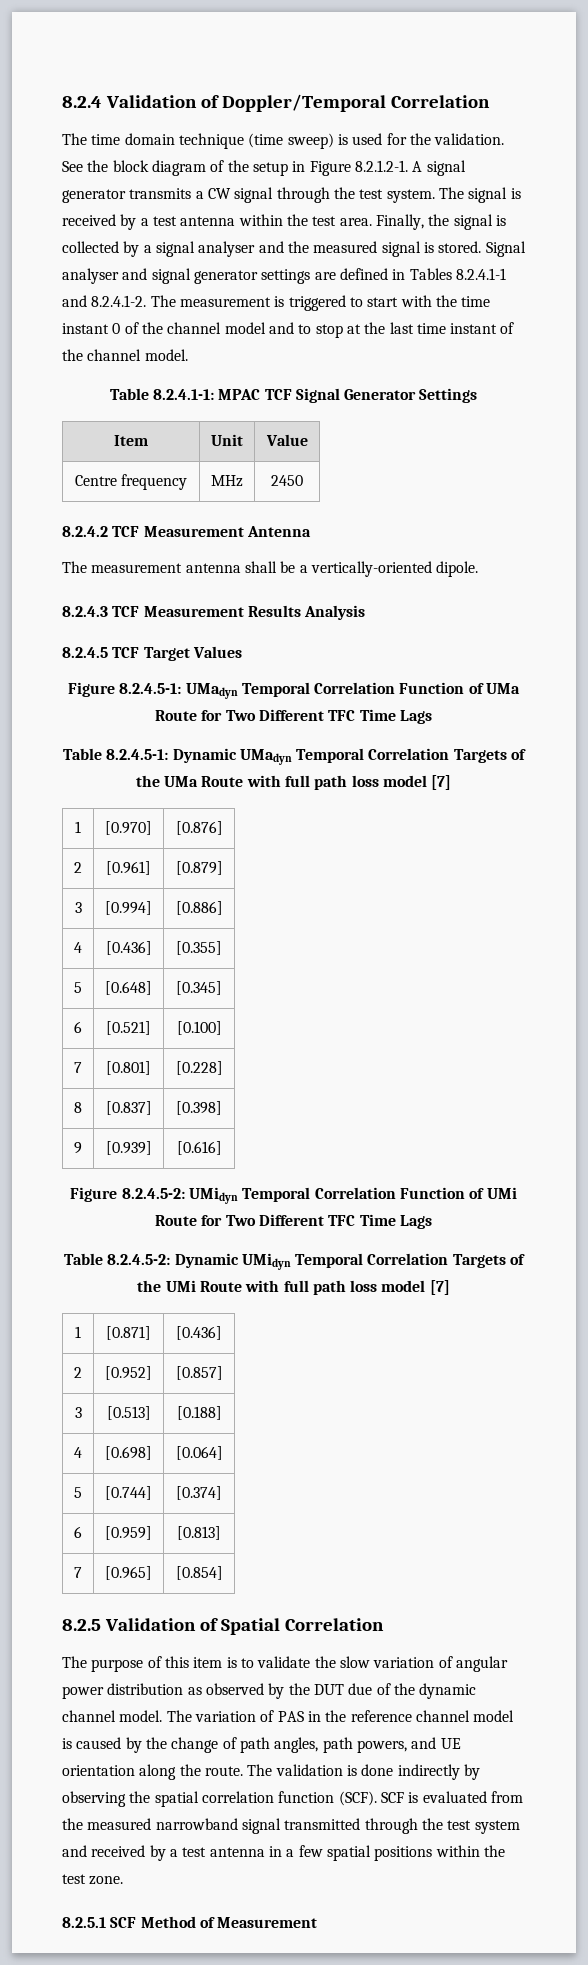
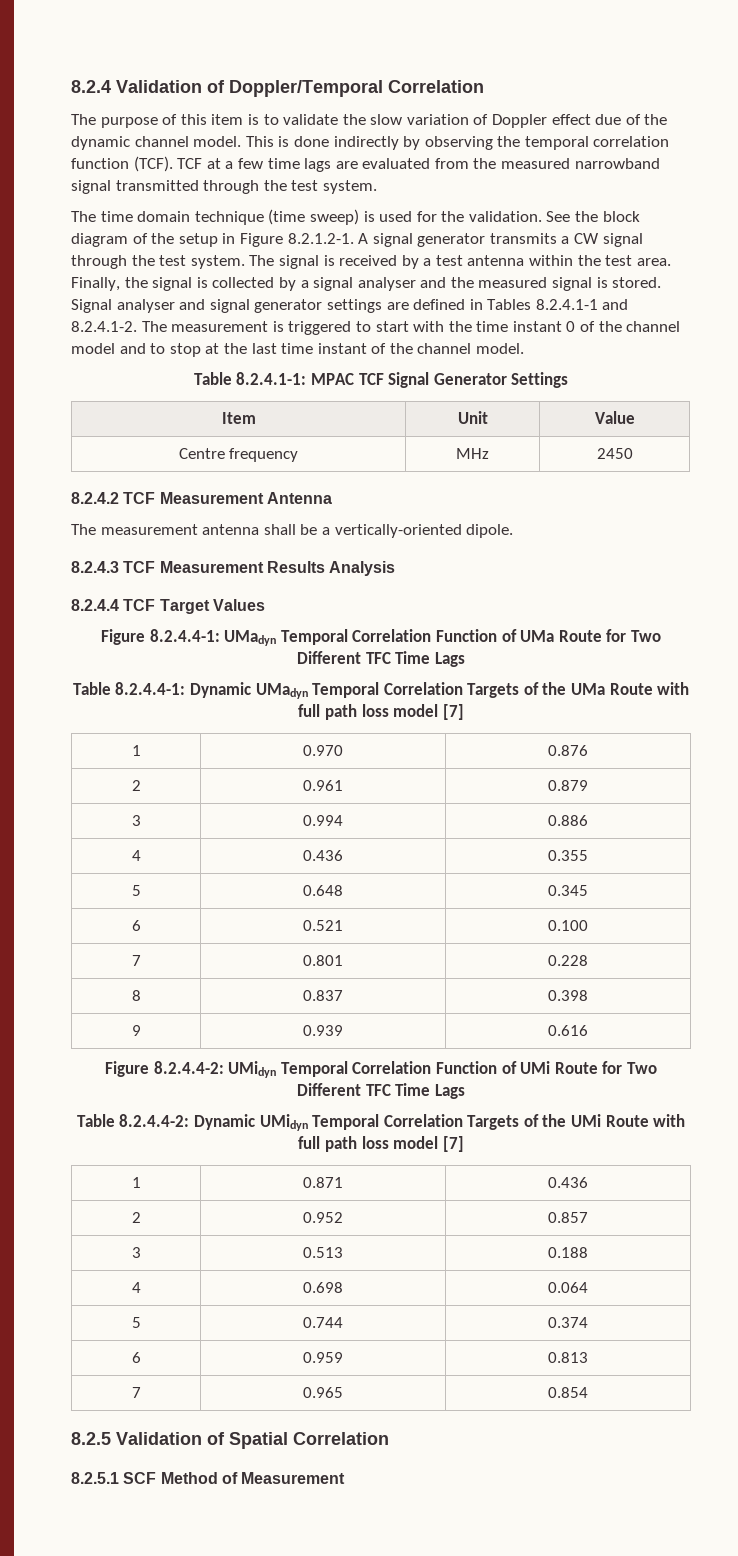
+ The purpose of this item is to validate the slow variation of Doppler effect due of the dynamic channel model. This is done indirectly by observing the temporal correlation function (TCF). TCF at a few time lags are evaluated from the measured narrowband signal transmitted through the test system.
- 8.2.4.5 TCF Target Values
+ 8.2.4.4 TCF Target Values
- Figure 8.2.4.5-1: UMadyn Temporal Correlation Function of UMa Route for Two Different TFC Time Lags
+ Figure 8.2.4.4-1: UMadyn Temporal Correlation Function of UMa Route for Two Different TFC Time Lags
- Table 8.2.4.5-1: Dynamic UMadyn Temporal Correlation Targets of the UMa Route with full path loss model [7]
+ Table 8.2.4.4-1: Dynamic UMadyn Temporal Correlation Targets of the UMa Route with full path loss model [7]
- 1 | [0.970] | [0.876]
- 2 | [0.961] | [0.879]
- 3 | [0.994] | [0.886]
- 4 | [0.436] | [0.355]
- 5 | [0.648] | [0.345]
- 6 | [0.521] | [0.100]
- 7 | [0.801] | [0.228]
+ 1 | 0.970 | 0.876
+ 2 | 0.961 | 0.879
+ 3 | 0.994 | 0.886
+ 4 | 0.436 | 0.355
+ 5 | 0.648 | 0.345
+ 6 | 0.521 | 0.100
+ 7 | 0.801 | 0.228
- 8 | [0.837] | [0.398]
+ 8 | 0.837 | 0.398
- 9 | [0.939] | [0.616]
- Figure 8.2.4.5-2: UMidyn Temporal Correlation Function of UMi Route for Two Different TFC Time Lags
+ 9 | 0.939 | 0.616
+ Figure 8.2.4.4-2: UMidyn Temporal Correlation Function of UMi Route for Two Different TFC Time Lags
- Table 8.2.4.5-2: Dynamic UMidyn Temporal Correlation Targets of the UMi Route with full path loss model [7]
+ Table 8.2.4.4-2: Dynamic UMidyn Temporal Correlation Targets of the UMi Route with full path loss model [7]
- 1 | [0.871] | [0.436]
- 2 | [0.952] | [0.857]
- 3 | [0.513] | [0.188]
- 4 | [0.698] | [0.064]
- 5 | [0.744] | [0.374]
- 6 | [0.959] | [0.813]
- 7 | [0.965] | [0.854]
+ 1 | 0.871 | 0.436
+ 2 | 0.952 | 0.857
+ 3 | 0.513 | 0.188
+ 4 | 0.698 | 0.064
+ 5 | 0.744 | 0.374
+ 6 | 0.959 | 0.813
+ 7 | 0.965 | 0.854
- The purpose of this item is to validate the slow variation of angular power distribution as observed by the DUT due of the dynamic channel model. The variation of PAS in the reference channel model is caused by the change of path angles, path powers, and UE orientation along the route. The validation is done indirectly by observing the spatial correlation function (SCF). SCF is evaluated from the measured narrowband signal transmitted through the test system and received by a test antenna in a few spatial positions within the test zone.

